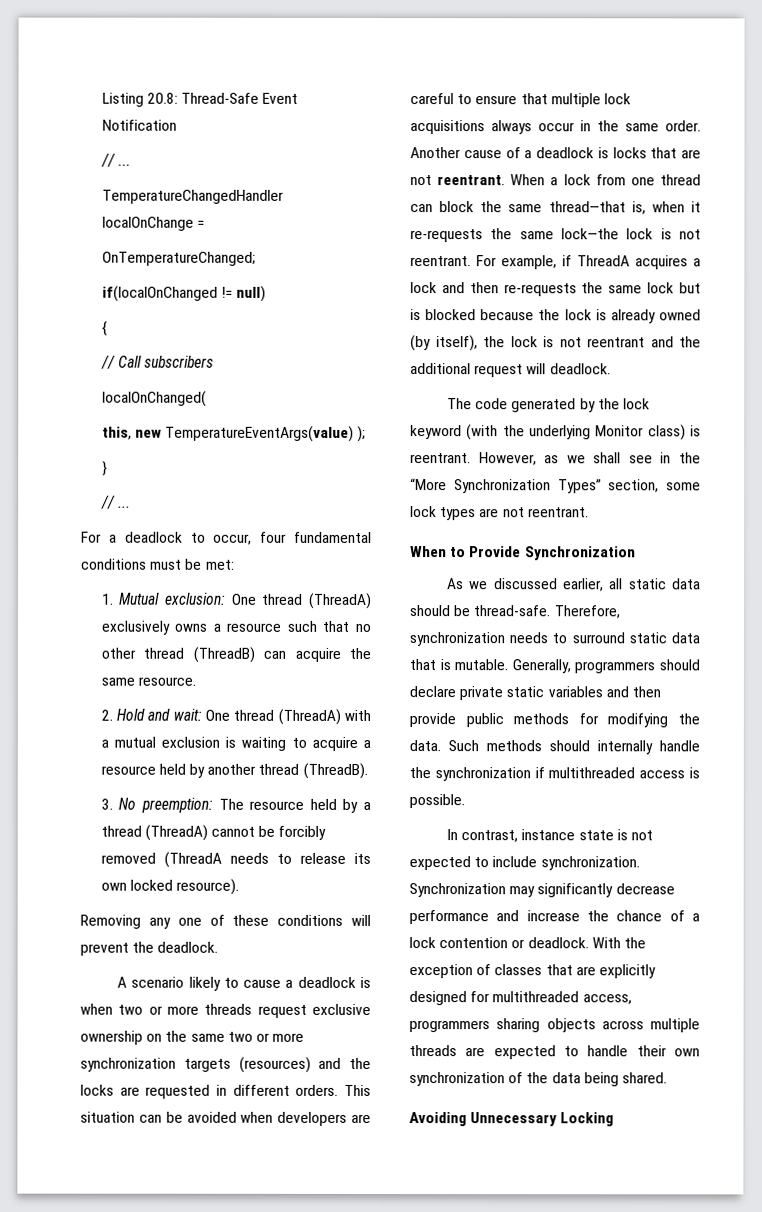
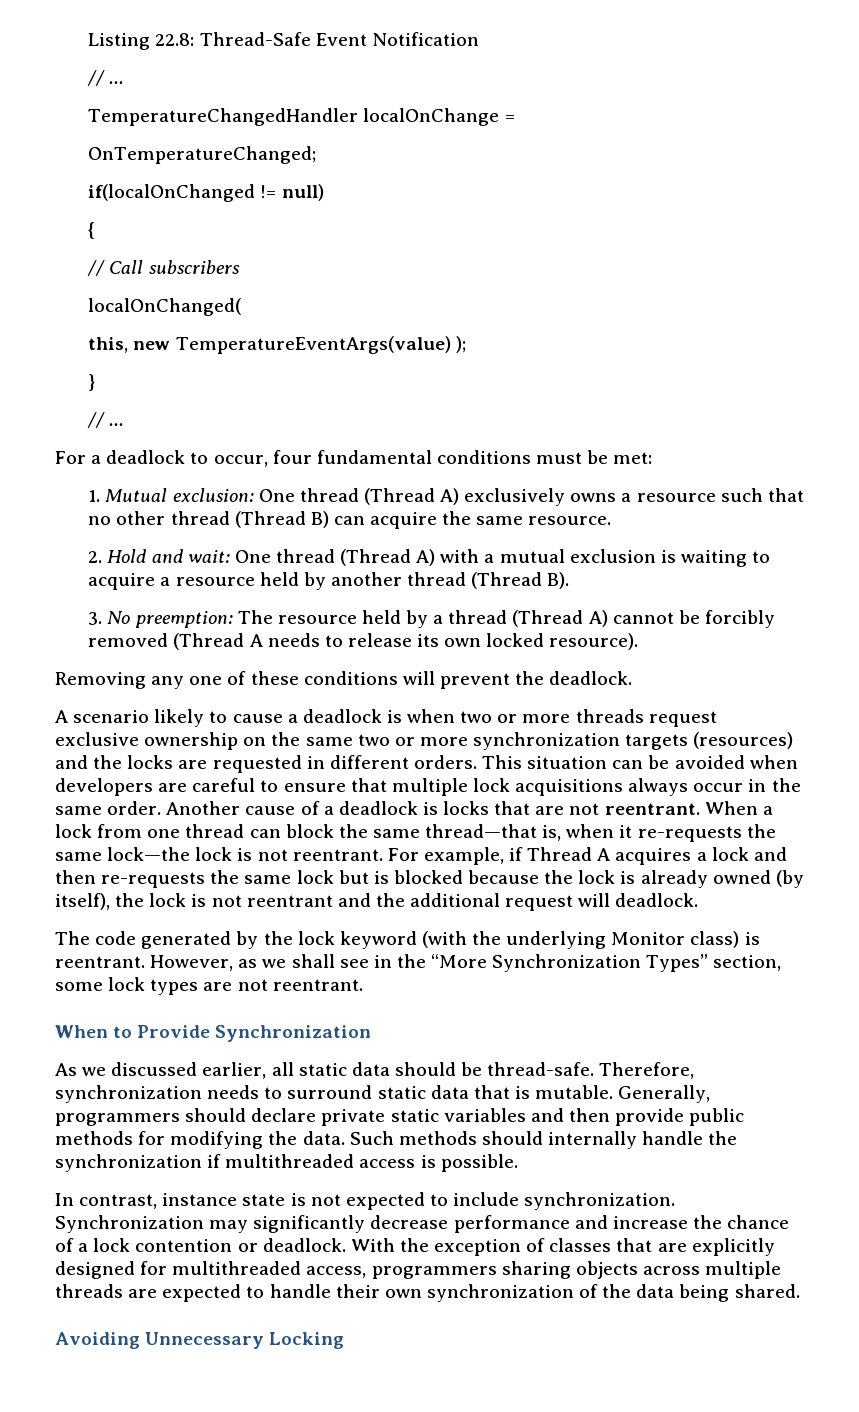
- Listing 20.8: Thread-Safe Event Notification
+ Listing 22.8: Thread-Safe Event Notification
- 1. Mutual exclusion: One thread (ThreadA) exclusively owns a resource such that no other thread (ThreadB) can acquire the same resource.
+ 1. Mutual exclusion: One thread (Thread A) exclusively owns a resource such that no other thread (Thread B) can acquire the same resource.
- 2. Hold and wait: One thread (ThreadA) with a mutual exclusion is waiting to acquire a resource held by another thread (ThreadB).
+ 2. Hold and wait: One thread (Thread A) with a mutual exclusion is waiting to acquire a resource held by another thread (Thread B).
- 3. No preemption: The resource held by a thread (ThreadA) cannot be forcibly removed (ThreadA needs to release its own locked resource).
+ 3. No preemption: The resource held by a thread (Thread A) cannot be forcibly removed (Thread A needs to release its own locked resource).
- For example, if ThreadA acquires a lock and then re-requests the same lock but is blocked because the lock is already owned (by itself), the lock is not reentrant and the additional request will deadlock.
+ For example, if Thread A acquires a lock and then re-requests the same lock but is blocked because the lock is already owned (by itself), the lock is not reentrant and the additional request will deadlock.

